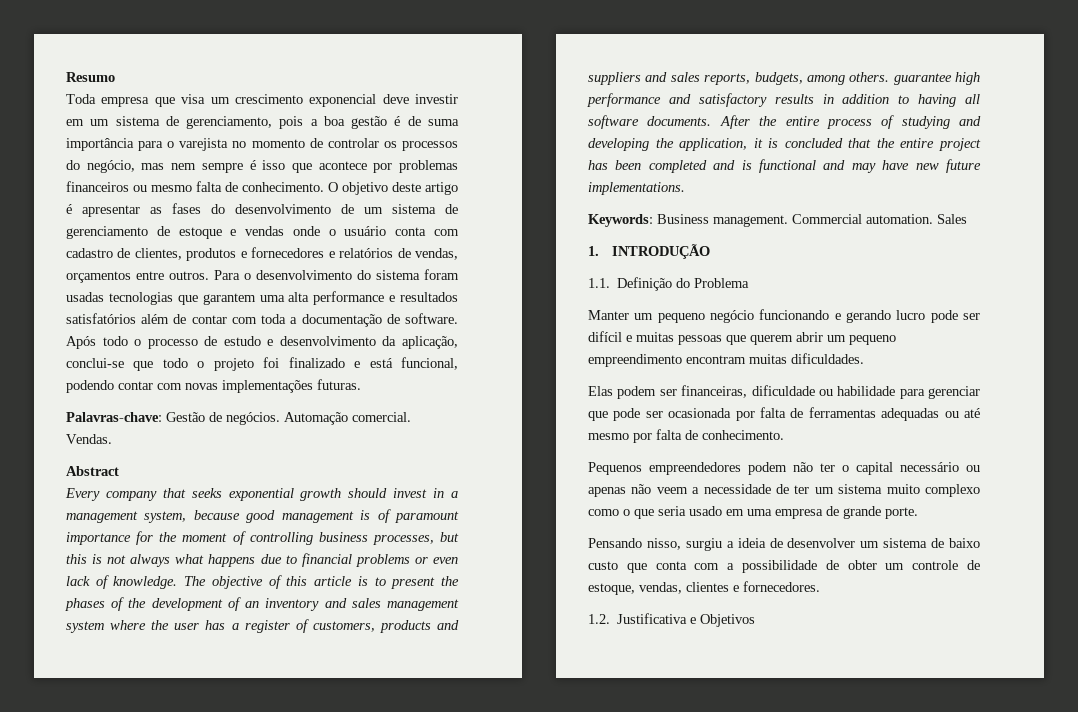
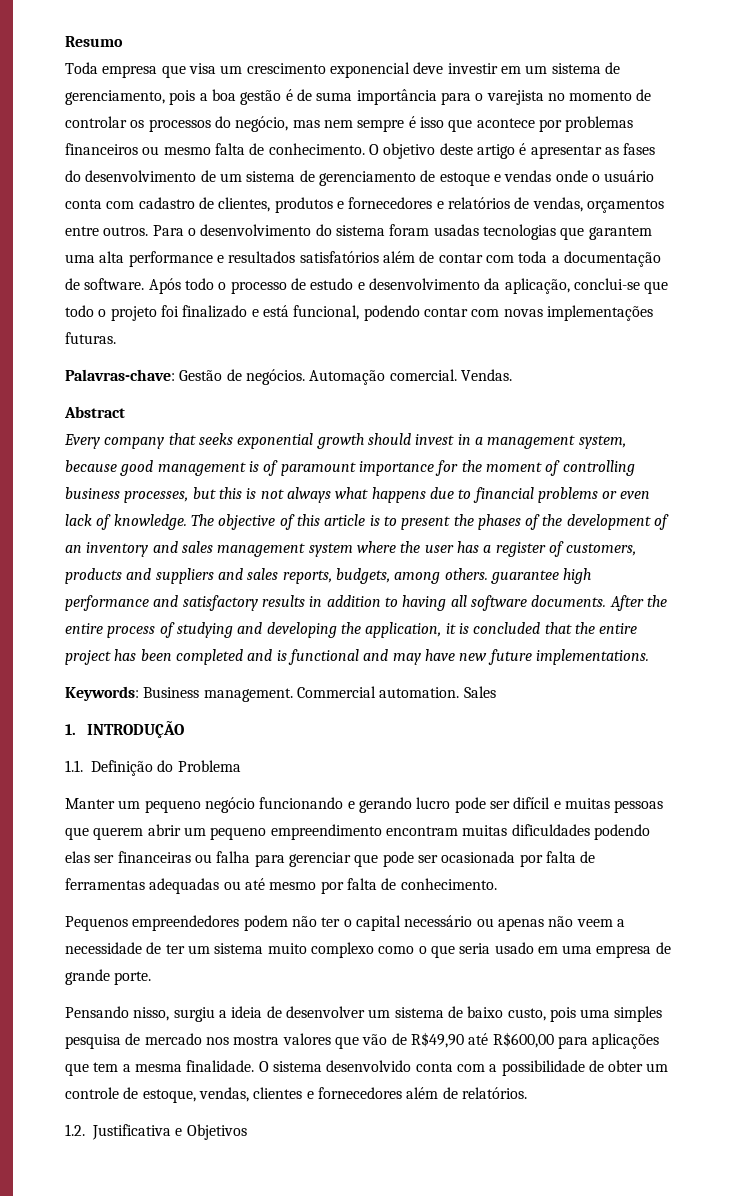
- Manter um pequeno negócio funcionando e gerando lucro pode ser difícil e muitas pessoas que querem abrir um pequeno empreendimento encontram muitas dificuldades.
- Elas podem ser financeiras, dificuldade ou habilidade para gerenciar que pode ser ocasionada por falta de ferramentas adequadas ou até mesmo por falta de conhecimento.
+ Manter um pequeno negócio funcionando e gerando lucro pode ser difícil e muitas pessoas que querem abrir um pequeno empreendimento encontram muitas dificuldades podendo elas ser financeiras ou falha para gerenciar que pode ser ocasionada por falta de ferramentas adequadas ou até mesmo por falta de conhecimento.
- Pensando nisso, surgiu a ideia de desenvolver um sistema de baixo custo que conta com a possibilidade de obter um controle de estoque, vendas, clientes e fornecedores.
+ Pensando nisso, surgiu a ideia de desenvolver um sistema de baixo custo, pois uma simples pesquisa de mercado nos mostra valores que vão de R$49,90 até R$600,00 para aplicações que tem a mesma finalidade. O sistema desenvolvido conta com a possibilidade de obter um controle de estoque, vendas, clientes e fornecedores além de relatórios.

